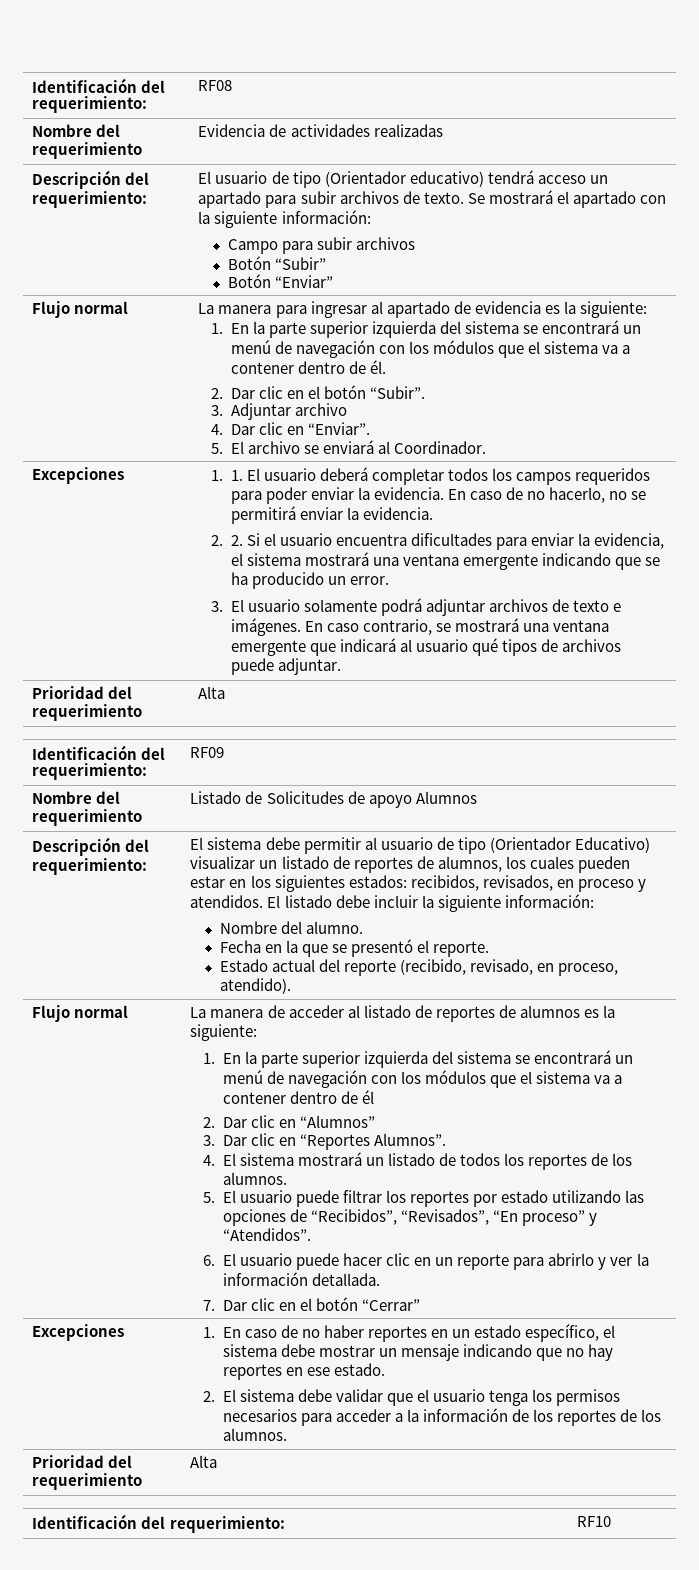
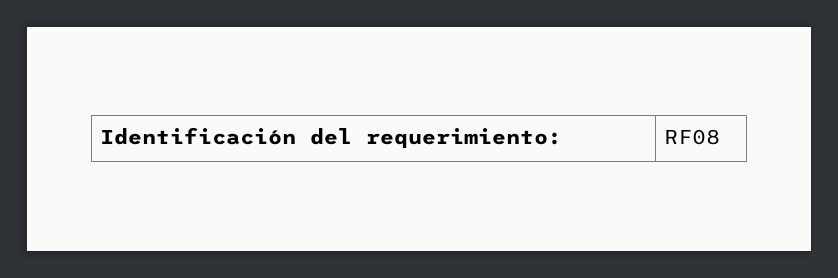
- Nombre del requerimiento | Evidencia de actividades realizadas
- Descripción del requerimiento: | El usuario de tipo (Orientador educativo) tendrá acceso un apartado para subir archivos de texto. Se mostrará el apartado con la siguiente información:
- Campo para subir archivos
- Botón “Subir”
- Botón “Enviar”
- Flujo normal | La manera para ingresar al apartado de evidencia es la siguiente:
- 1. En la parte superior izquierda del sistema se encontrará un menú de navegación con los módulos que el sistema va a contener dentro de él.
- 2. Dar clic en el botón “Subir”.
- 3. Adjuntar archivo
- 4. Dar clic en “Enviar”.
- 5. El archivo se enviará al Coordinador.
- Excepciones | 1. 1. El usuario deberá completar todos los campos requeridos para poder enviar la evidencia. En caso de no hacerlo, no se permitirá enviar la evidencia.
- 2. 2. Si el usuario encuentra dificultades para enviar la evidencia, el sistema mostrará una ventana emergente indicando que se ha producido un error.
- 3. El usuario solamente podrá adjuntar archivos de texto e imágenes. En caso contrario, se mostrará una ventana emergente que indicará al usuario qué tipos de archivos puede adjuntar.
- Prioridad del requerimiento | Alta
- Identificación del requerimiento: | RF09
- Nombre del requerimiento | Listado de Solicitudes de apoyo Alumnos
- Descripción del requerimiento: | El sistema debe permitir al usuario de tipo (Orientador Educativo) visualizar un listado de reportes de alumnos, los cuales pueden estar en los siguientes estados: recibidos, revisados, en proceso y atendidos. El listado debe incluir la siguiente información:
- Nombre del alumno.
- Fecha en la que se presentó el reporte.
- Estado actual del reporte (recibido, revisado, en proceso, atendido).
- Flujo normal | La manera de acceder al listado de reportes de alumnos es la siguiente:
- 1. En la parte superior izquierda del sistema se encontrará un menú de navegación con los módulos que el sistema va a contener dentro de él
- 2. Dar clic en “Alumnos”
- 3. Dar clic en “Reportes Alumnos”.
- 4. El sistema mostrará un listado de todos los reportes de los alumnos.
- 5. El usuario puede filtrar los reportes por estado utilizando las opciones de “Recibidos”, “Revisados”, “En proceso” y “Atendidos”.
- 6. El usuario puede hacer clic en un reporte para abrirlo y ver la información detallada.
- 7. Dar clic en el botón “Cerrar”
- Excepciones | 1. En caso de no haber reportes en un estado específico, el sistema debe mostrar un mensaje indicando que no hay reportes en ese estado.
- 2. El sistema debe validar que el usuario tenga los permisos necesarios para acceder a la información de los reportes de los alumnos.
- Prioridad del requerimiento | Alta
- Identificación del requerimiento: | RF10

